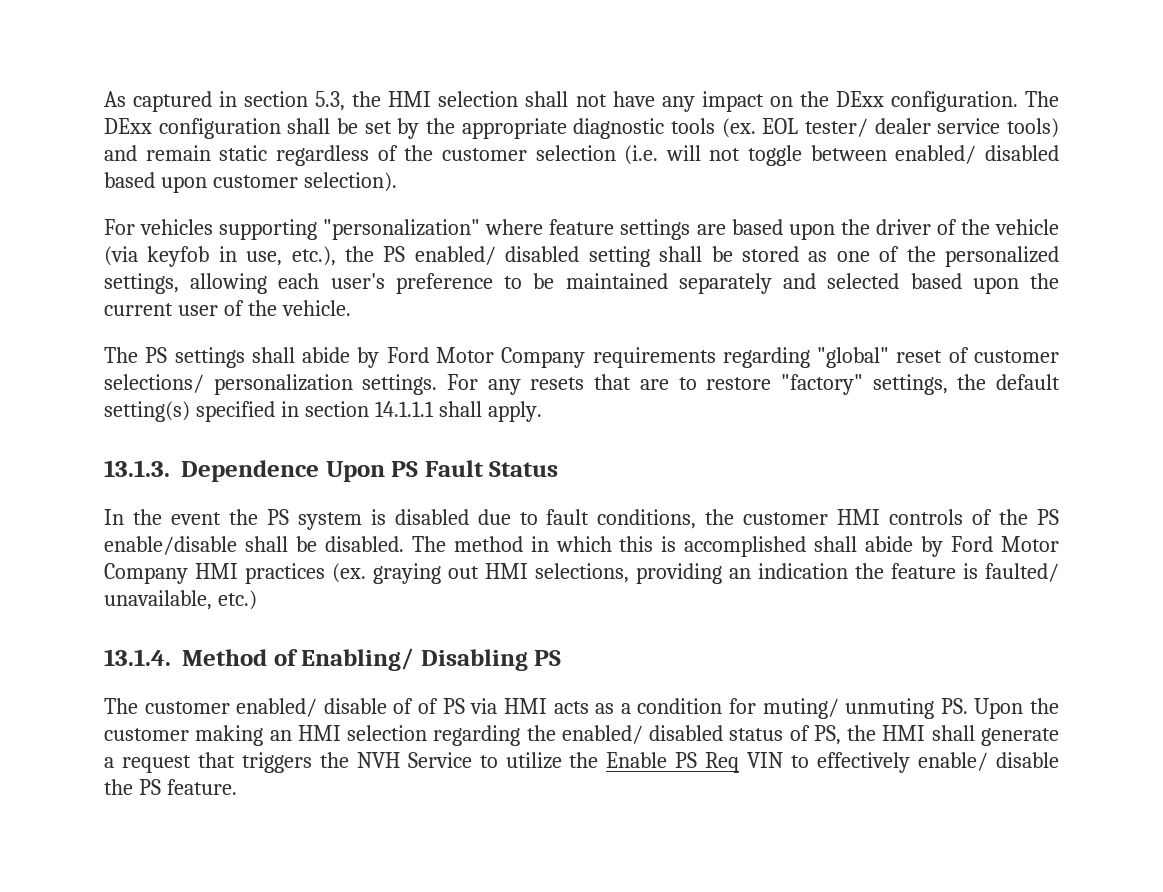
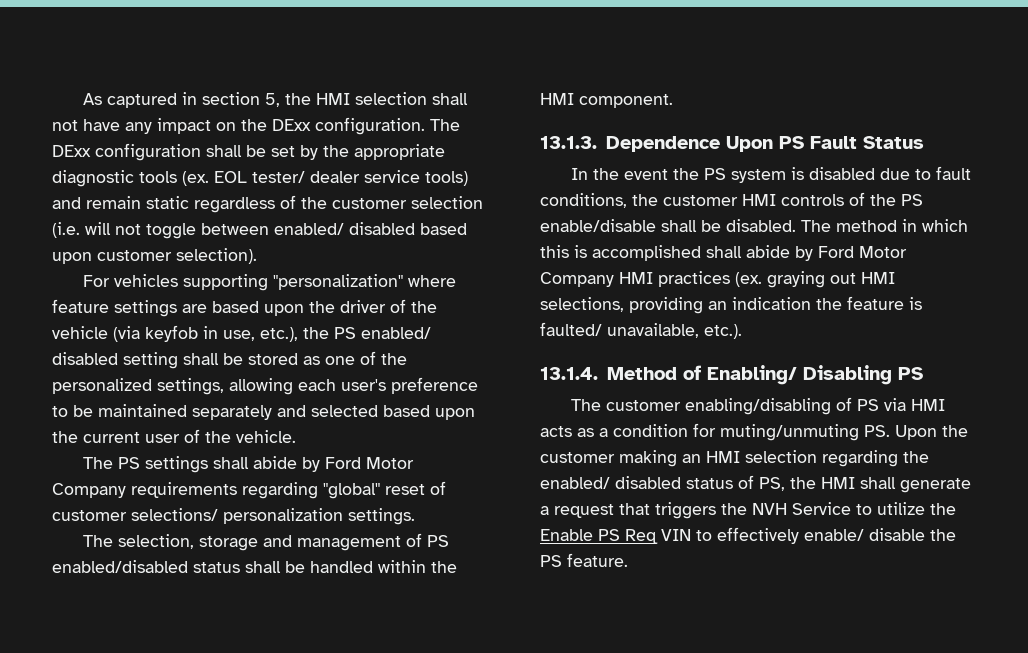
- As captured in section 5.3, the HMI selection shall not have any impact on the DExx configuration.
+ As captured in section 5, the HMI selection shall not have any impact on the DExx configuration.
- The PS settings shall abide by Ford Motor Company requirements regarding "global" reset of customer selections/ personalization settings. For any resets that are to restore "factory" settings, the default setting(s) specified in section 14.1.1.1 shall apply.
+ The PS settings shall abide by Ford Motor Company requirements regarding "global" reset of customer selections/ personalization settings.
+ The selection, storage and management of PS enabled/disabled status shall be handled within the HMI component.
- The method in which this is accomplished shall abide by Ford Motor Company HMI practices (ex. graying out HMI selections, providing an indication the feature is faulted/ unavailable, etc.)
+ The method in which this is accomplished shall abide by Ford Motor Company HMI practices (ex. graying out HMI selections, providing an indication the feature is faulted/ unavailable, etc.).
- The customer enabled/ disable of of PS via HMI acts as a condition for muting/ unmuting PS. Upon the customer making an HMI selection regarding the enabled/ disabled status of PS, the HMI shall generate a request that triggers the NVH Service to utilize the Enable PS Req VIN to effectively enable/ disable the PS feature.
+ The customer enabling/disabling of PS via HMI acts as a condition for muting/unmuting PS. Upon the customer making an HMI selection regarding the enabled/ disabled status of PS, the HMI shall generate a request that triggers the NVH Service to utilize the Enable PS Req VIN to effectively enable/ disable the PS feature.

